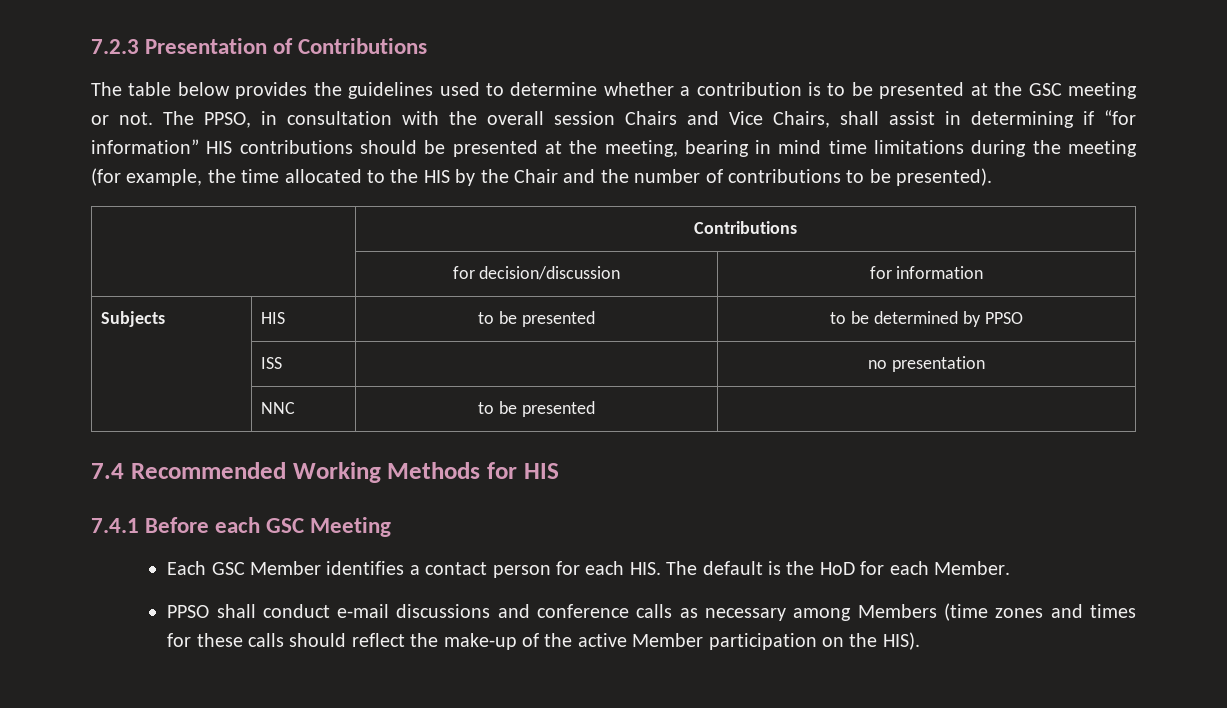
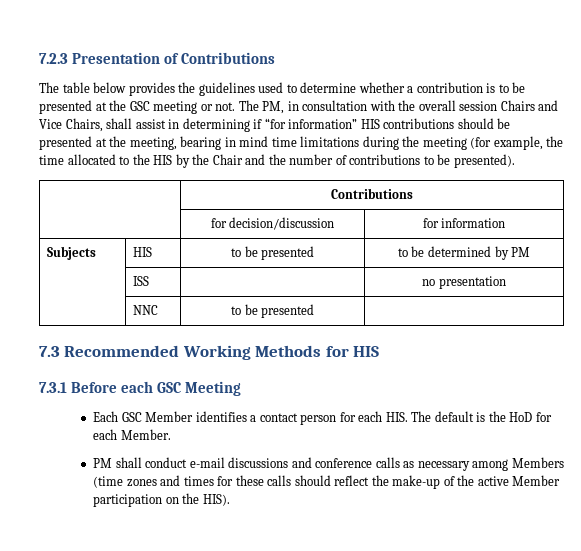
- The PPSO, in consultation with the overall session Chairs and Vice Chairs, shall assist in determining if “for information” HIS contributions should be presented at the meeting, bearing in mind time limitations during the meeting (for example, the time allocated to the HIS by the Chair and the number of contributions to be presented).
+ The PM, in consultation with the overall session Chairs and Vice Chairs, shall assist in determining if “for information” HIS contributions should be presented at the meeting, bearing in mind time limitations during the meeting (for example, the time allocated to the HIS by the Chair and the number of contributions to be presented).
- Subjects | HIS | to be presented | to be determined by PPSO
+ Subjects | HIS | to be presented | to be determined by PM
- 7.4 Recommended Working Methods for HIS
+ 7.3 Recommended Working Methods for HIS
- 7.4.1 Before each GSC Meeting
+ 7.3.1 Before each GSC Meeting
- PPSO shall conduct e-mail discussions and conference calls as necessary among Members (time zones and times for these calls should reflect the make-up of the active Member participation on the HIS).
+ PM shall conduct e-mail discussions and conference calls as necessary among Members (time zones and times for these calls should reflect the make-up of the active Member participation on the HIS).

